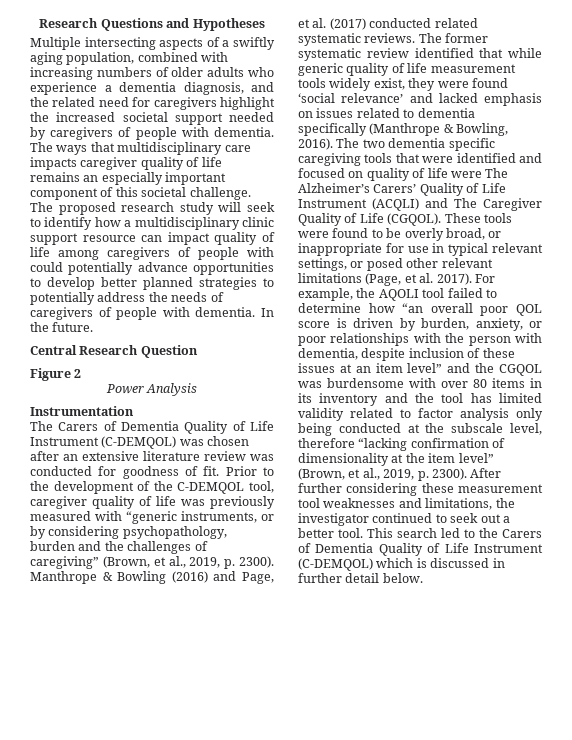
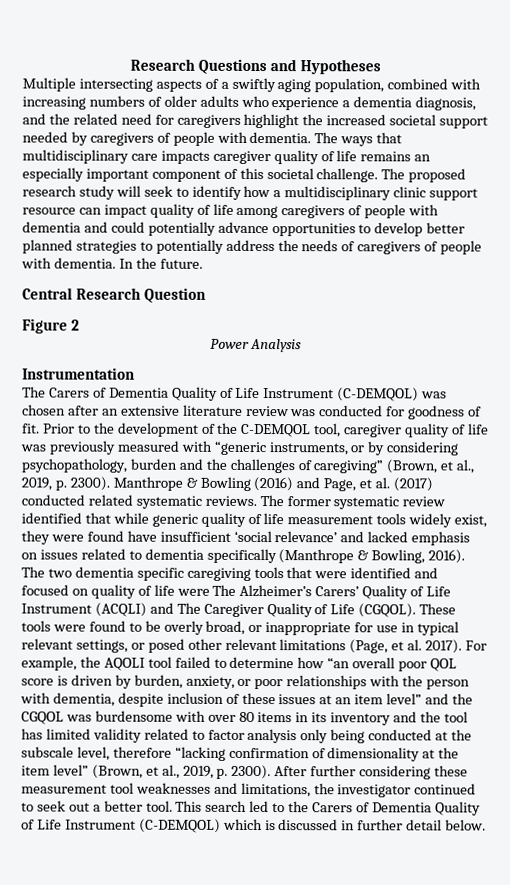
- The proposed research study will seek to identify how a multidisciplinary clinic support resource can impact quality of life among caregivers of people with could potentially advance opportunities to develop better planned strategies to potentially address the needs of caregivers of people with dementia.
+ The proposed research study will seek to identify how a multidisciplinary clinic support resource can impact quality of life among caregivers of people with dementia and could potentially advance opportunities to develop better planned strategies to potentially address the needs of caregivers of people with dementia.
- The former systematic review identified that while generic quality of life measurement tools widely exist, they were found ‘social relevance’ and lacked emphasis on issues related to dementia specifically (Manthrope & Bowling, 2016).
+ The former systematic review identified that while generic quality of life measurement tools widely exist, they were found have insufficient ‘social relevance’ and lacked emphasis on issues related to dementia specifically (Manthrope & Bowling, 2016).

